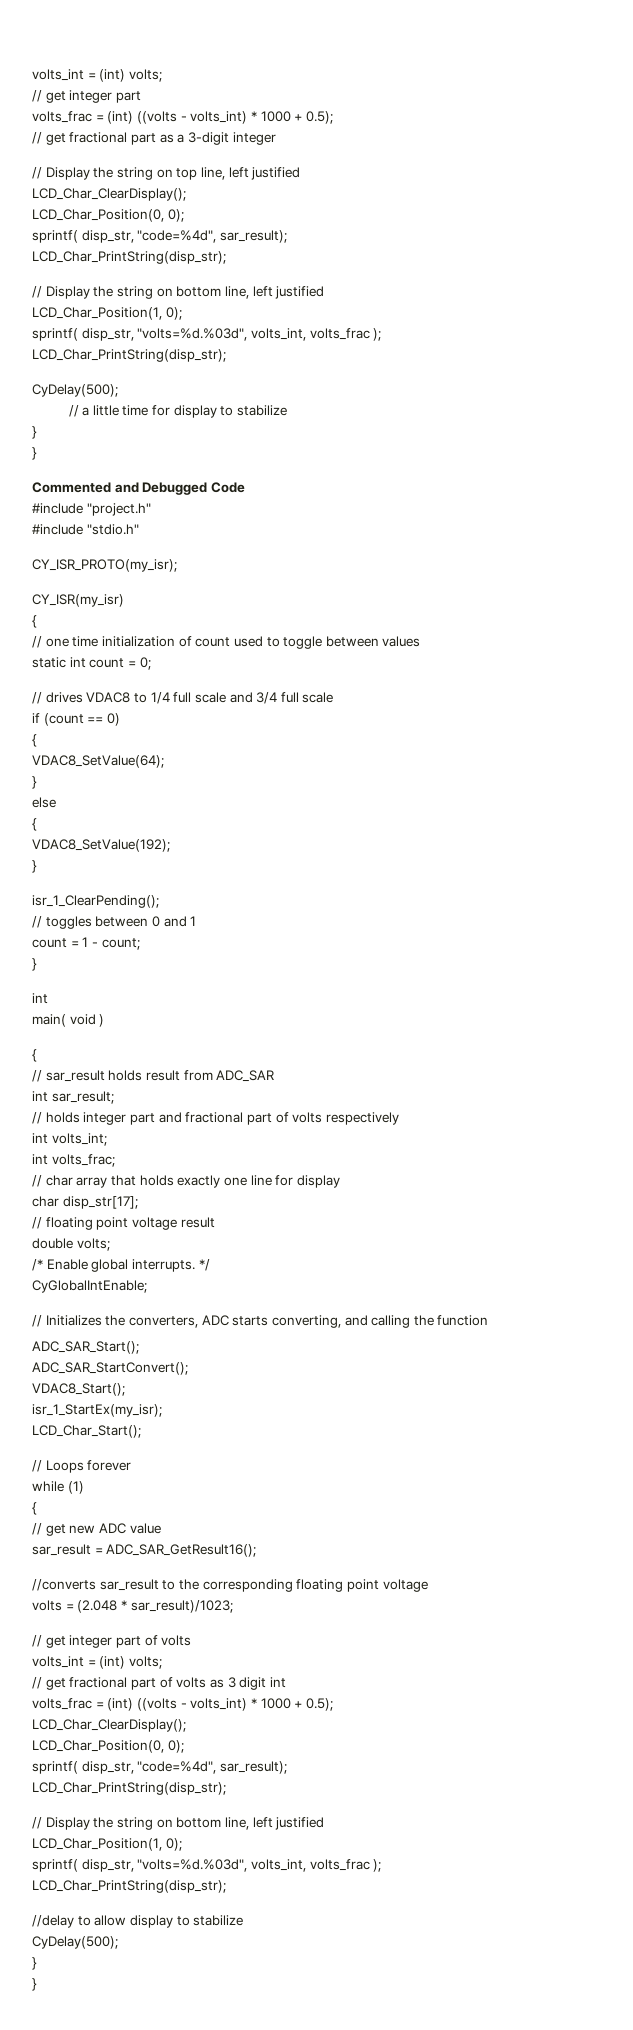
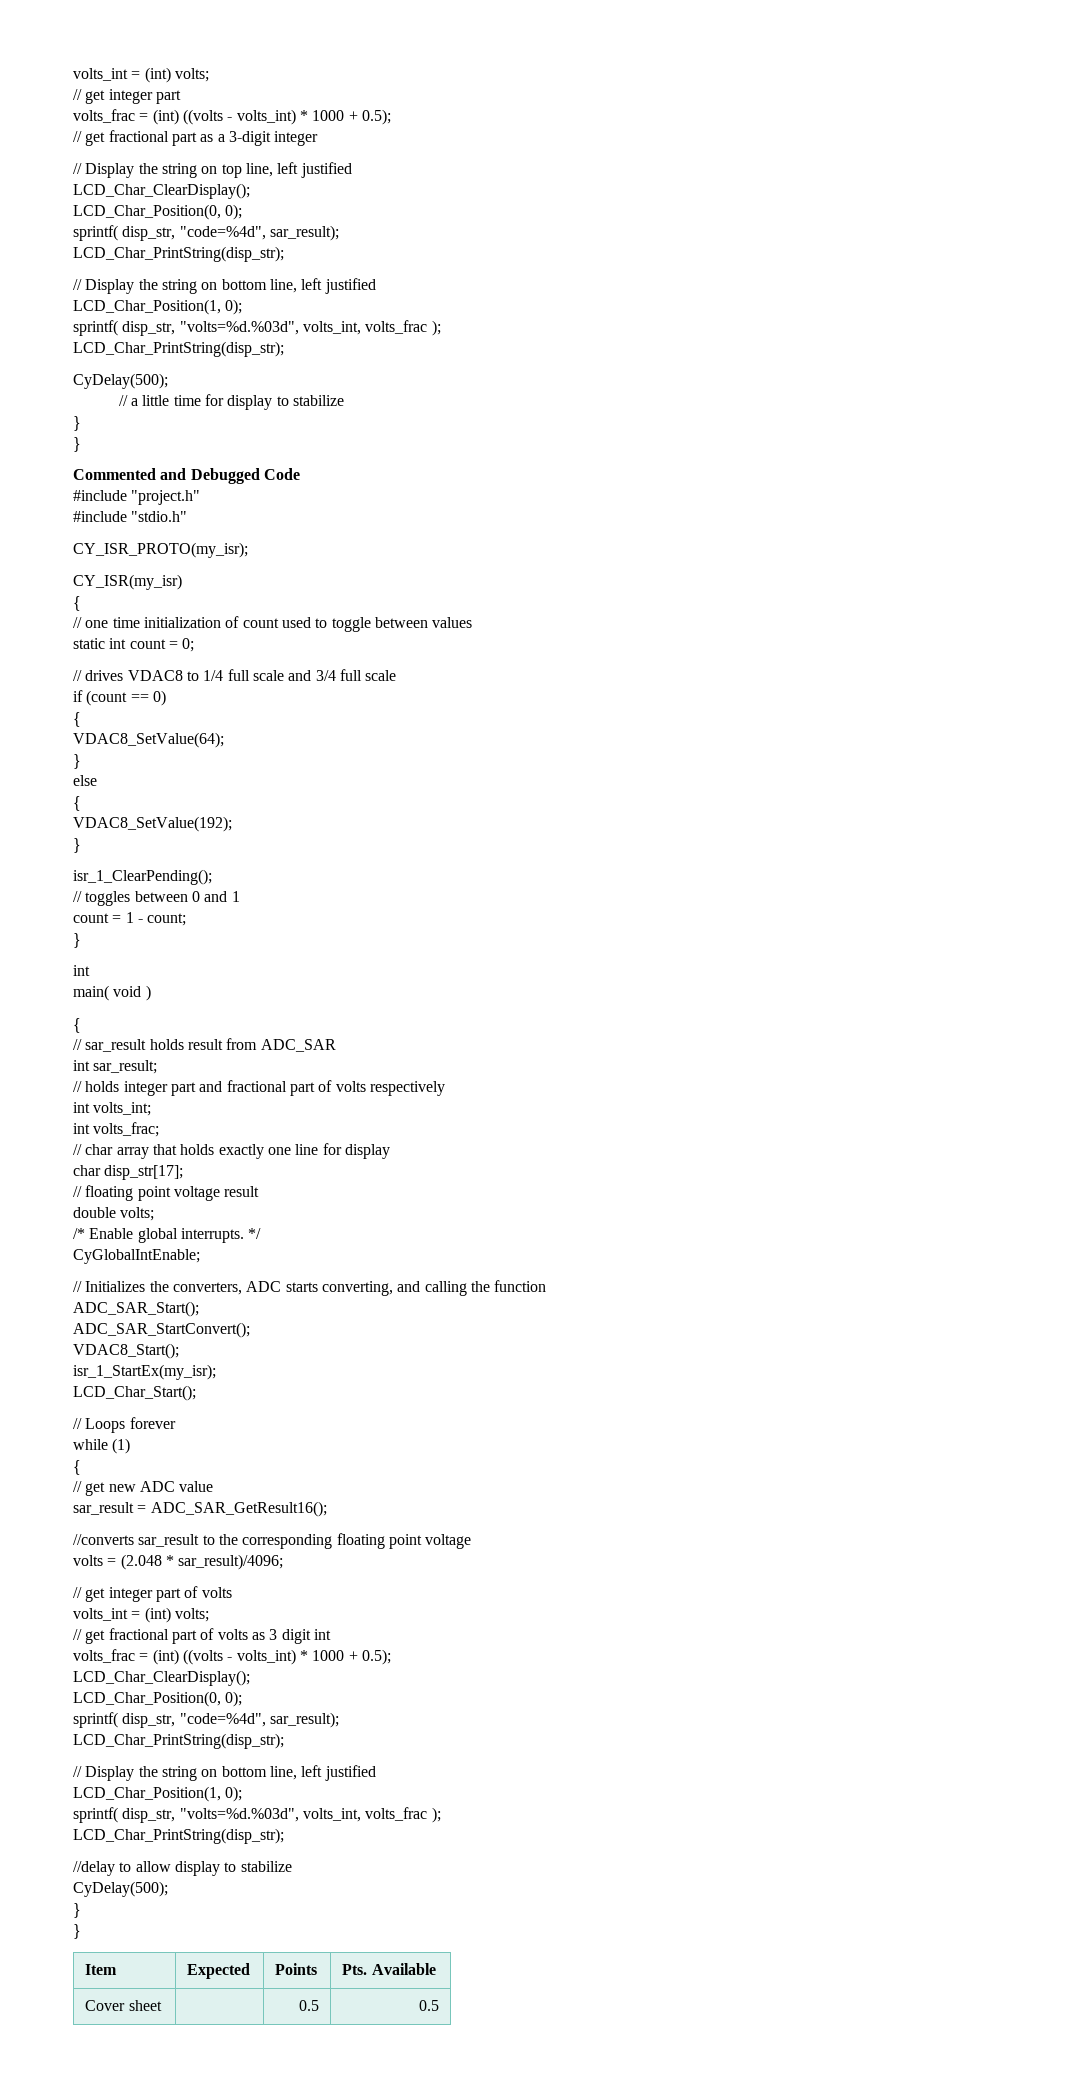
- volts = (2.048 * sar_result)/1023;
+ volts = (2.048 * sar_result)/4096;
+ Item | Expected | Points | Pts. Available
+ Cover sheet | | 0.5 | 0.5

